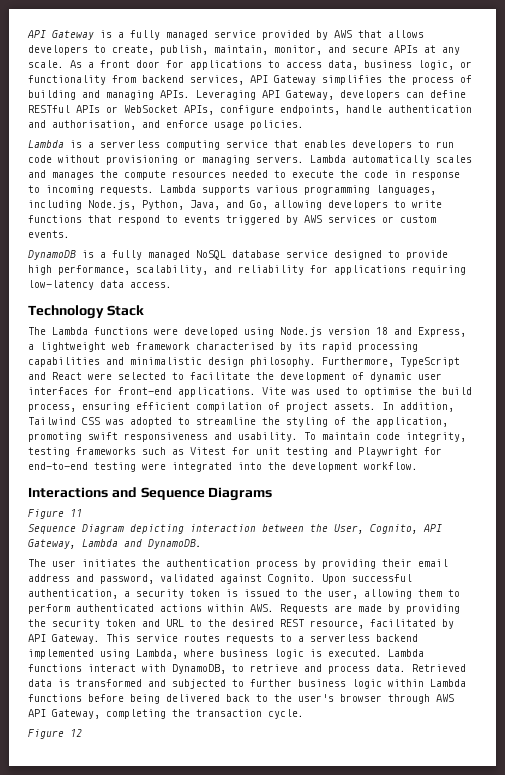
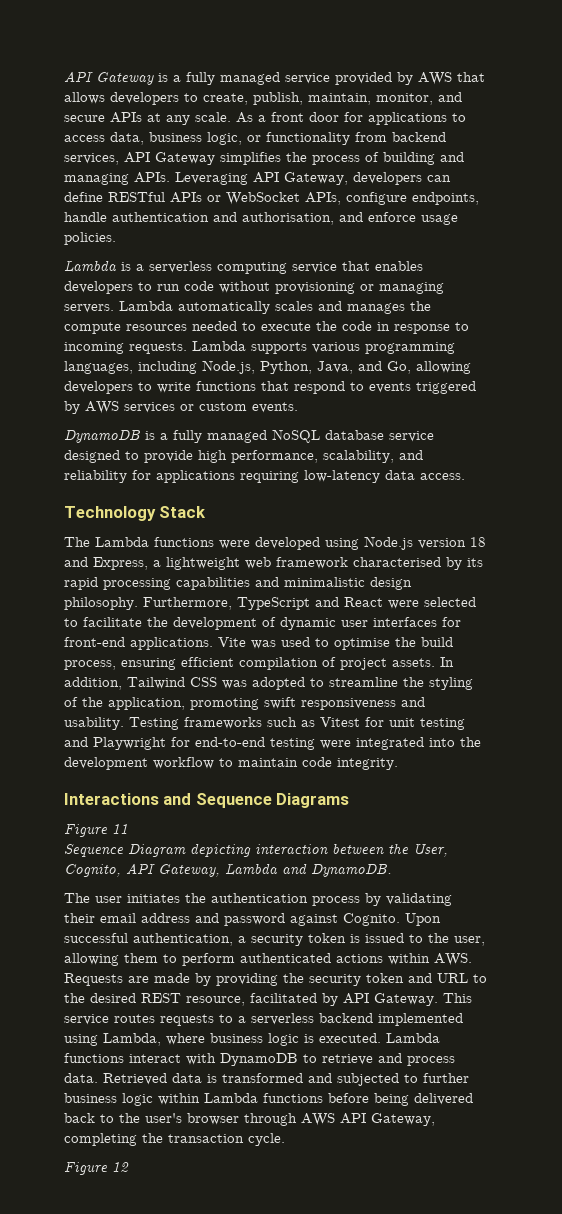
- To maintain code integrity, testing frameworks such as Vitest for unit testing and Playwright for end-to-end testing were integrated into the development workflow.
+ Testing frameworks such as Vitest for unit testing and Playwright for end-to-end testing were integrated into the development workflow to maintain code integrity.
- The user initiates the authentication process by providing their email address and password, validated against Cognito.
+ The user initiates the authentication process by validating their email address and password against Cognito.
- Lambda functions interact with DynamoDB, to retrieve and process data.
+ Lambda functions interact with DynamoDB to retrieve and process data.

